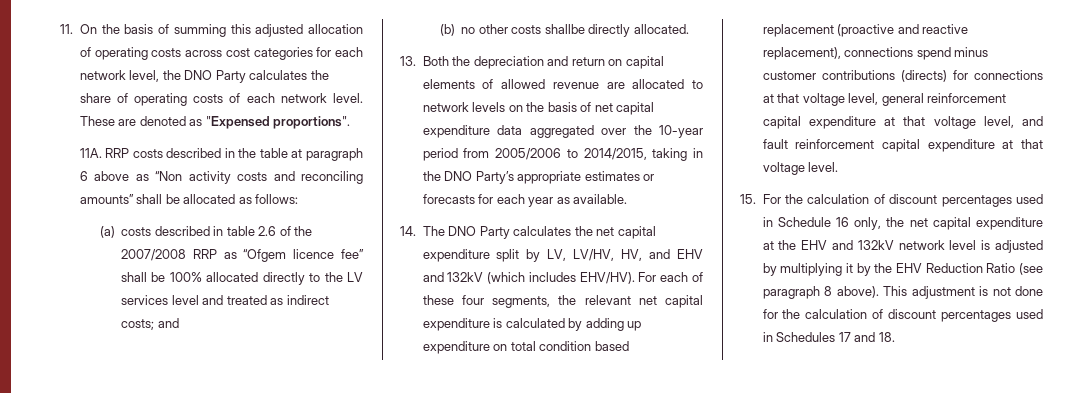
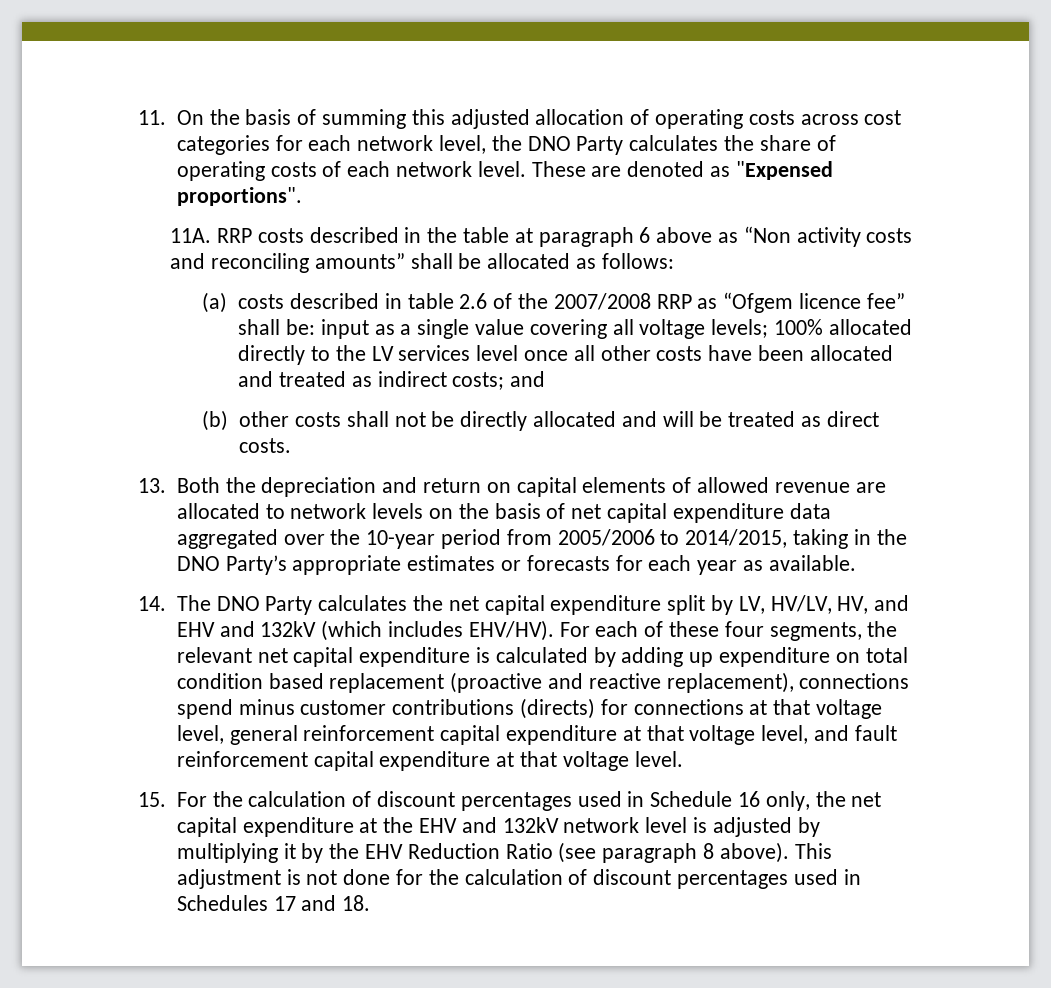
- (a) costs described in table 2.6 of the 2007/2008 RRP as “Ofgem licence fee” shall be 100% allocated directly to the LV services level and treated as indirect costs; and
+ (a) costs described in table 2.6 of the 2007/2008 RRP as “Ofgem licence fee” shall be: input as a single value covering all voltage levels; 100% allocated directly to the LV services level once all other costs have been allocated and treated as indirect costs; and
- (b) no other costs shallbe directly allocated.
+ (b) other costs shall not be directly allocated and will be treated as direct costs.
- 14. The DNO Party calculates the net capital expenditure split by LV, LV/HV, HV, and EHV and 132kV (which includes EHV/HV).
+ 14. The DNO Party calculates the net capital expenditure split by LV, HV/LV, HV, and EHV and 132kV (which includes EHV/HV).

